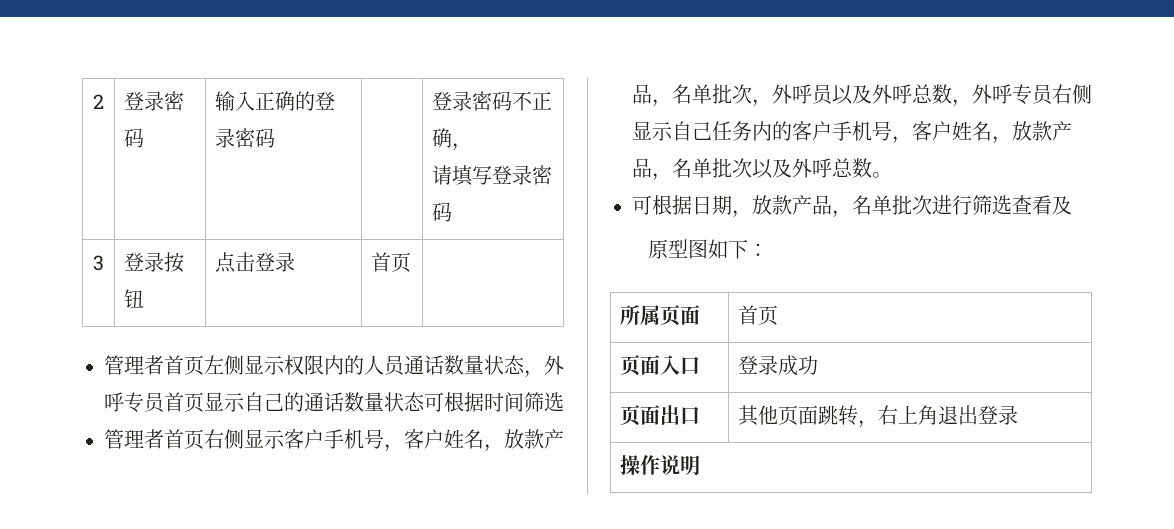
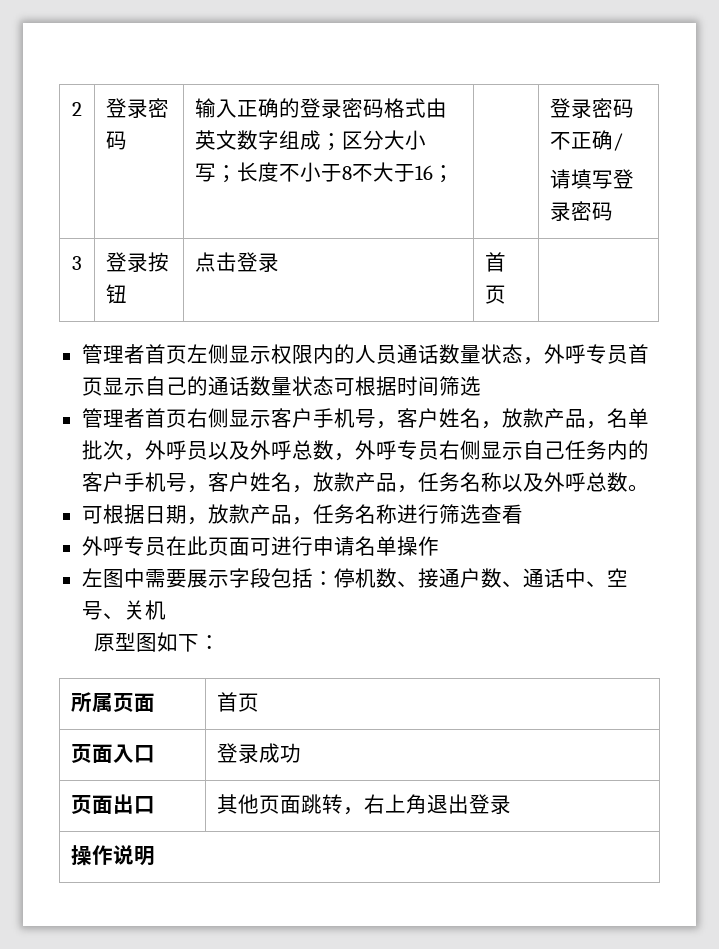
- 2 | 登录密码 | 输入正确的登录密码 | | 登录密码不正确，
+ 2 | 登录密码 | 输入正确的登录密码格式由英文数字组成；区分大小写；长度不小于8不大于16； | | 登录密码不正确/
- 管理者首页右侧显示客户手机号，客户姓名，放款产品，名单批次，外呼员以及外呼总数，外呼专员右侧显示自己任务内的客户手机号，客户姓名，放款产品，名单批次以及外呼总数。
+ 管理者首页右侧显示客户手机号，客户姓名，放款产品，名单批次，外呼员以及外呼总数，外呼专员右侧显示自己任务内的客户手机号，客户姓名，放款产品，任务名称以及外呼总数。
- 可根据日期，放款产品，名单批次进行筛选查看及
+ 可根据日期，放款产品，任务名称进行筛选查看
+ 外呼专员在此页面可进行申请名单操作
+ 左图中需要展示字段包括：停机数、接通户数、通话中、空号、关机

